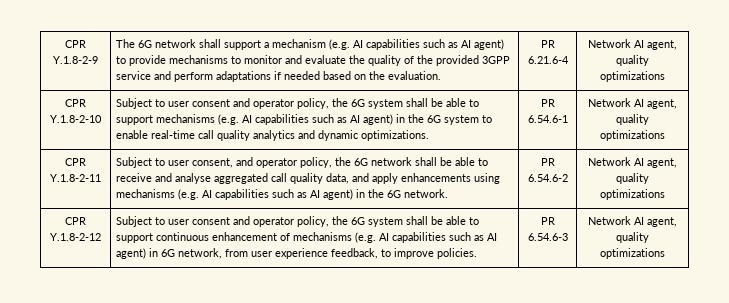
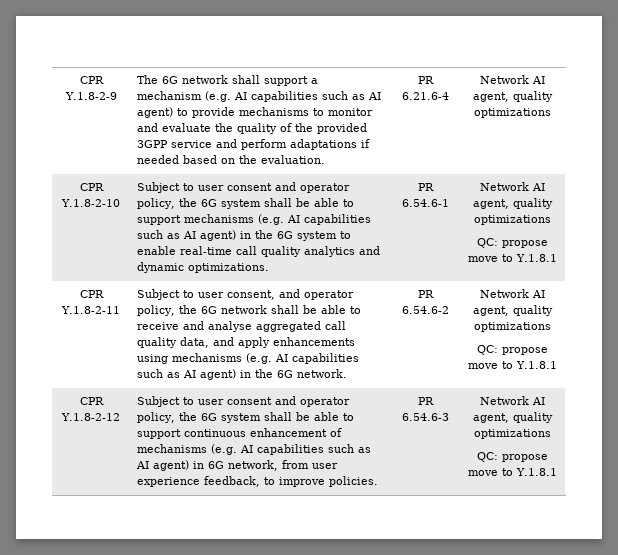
  PR 6.54.6-1 | Network AI agent, quality optimizations
+ QC: propose move to Y.1.8.1
  PR 6.54.6-2 | Network AI agent, quality optimizations
+ QC: propose move to Y.1.8.1
  PR 6.54.6-3 | Network AI agent, quality optimizations
+ QC: propose move to Y.1.8.1

